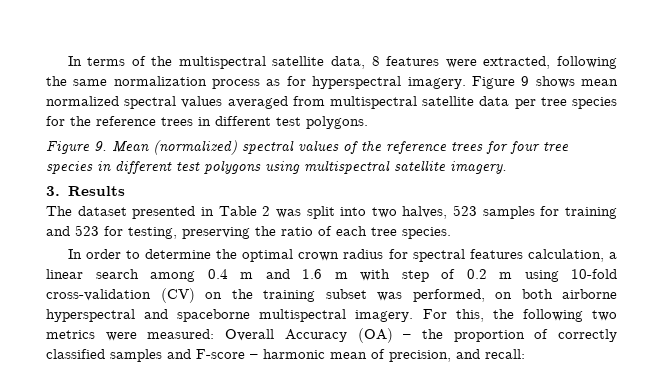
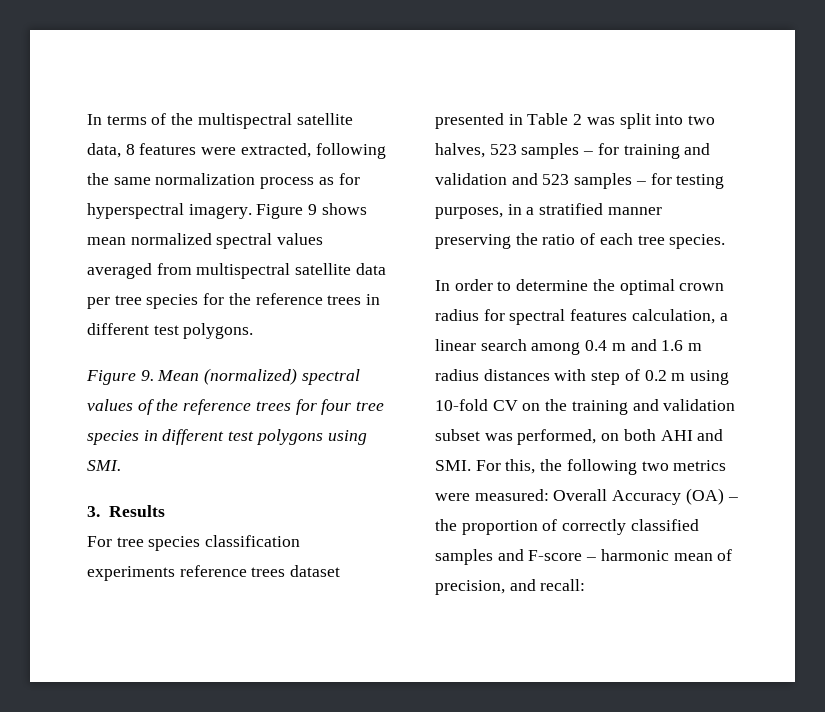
- Figure 9. Mean (normalized) spectral values of the reference trees for four tree species in different test polygons using multispectral satellite imagery.
+ Figure 9. Mean (normalized) spectral values of the reference trees for four tree species in different test polygons using SMI.
- The dataset presented in Table 2 was split into two halves, 523 samples for training and 523 for testing, preserving the ratio of each tree species.
+ For tree species classification experiments reference trees dataset presented in Table 2 was split into two halves, 523 samples – for training and validation and 523 samples – for testing purposes, in a stratified manner preserving the ratio of each tree species.
- In order to determine the optimal crown radius for spectral features calculation, a linear search among 0.4 m and 1.6 m with step of 0.2 m using 10-fold cross-validation (CV) on the training subset was performed, on both airborne hyperspectral and spaceborne multispectral imagery. For this, the following two metrics were measured:
+ In order to determine the optimal crown radius for spectral features calculation, a linear search among 0.4 m and 1.6 m radius distances with step of 0.2 m using 10-fold CV on the training and validation subset was performed, on both AHI and SMI. For this, the following two metrics were measured:

